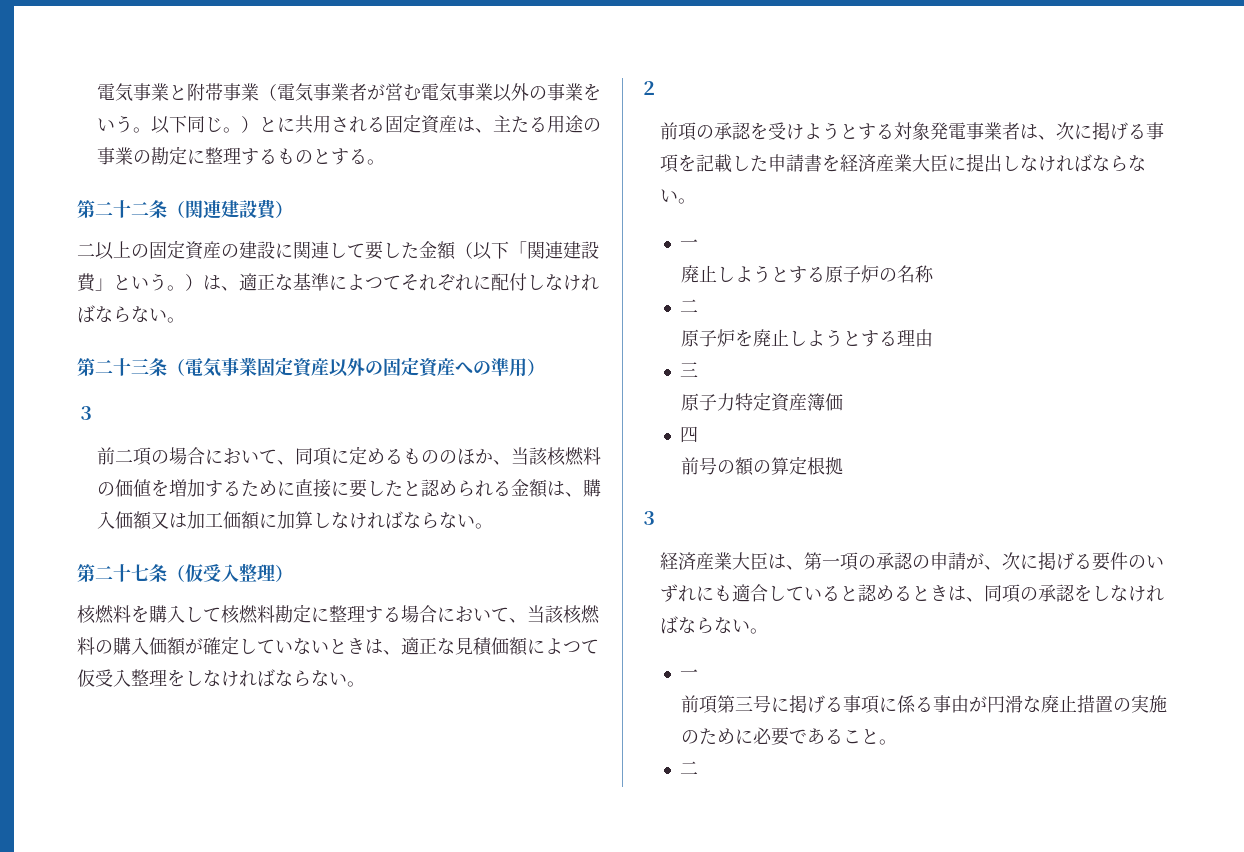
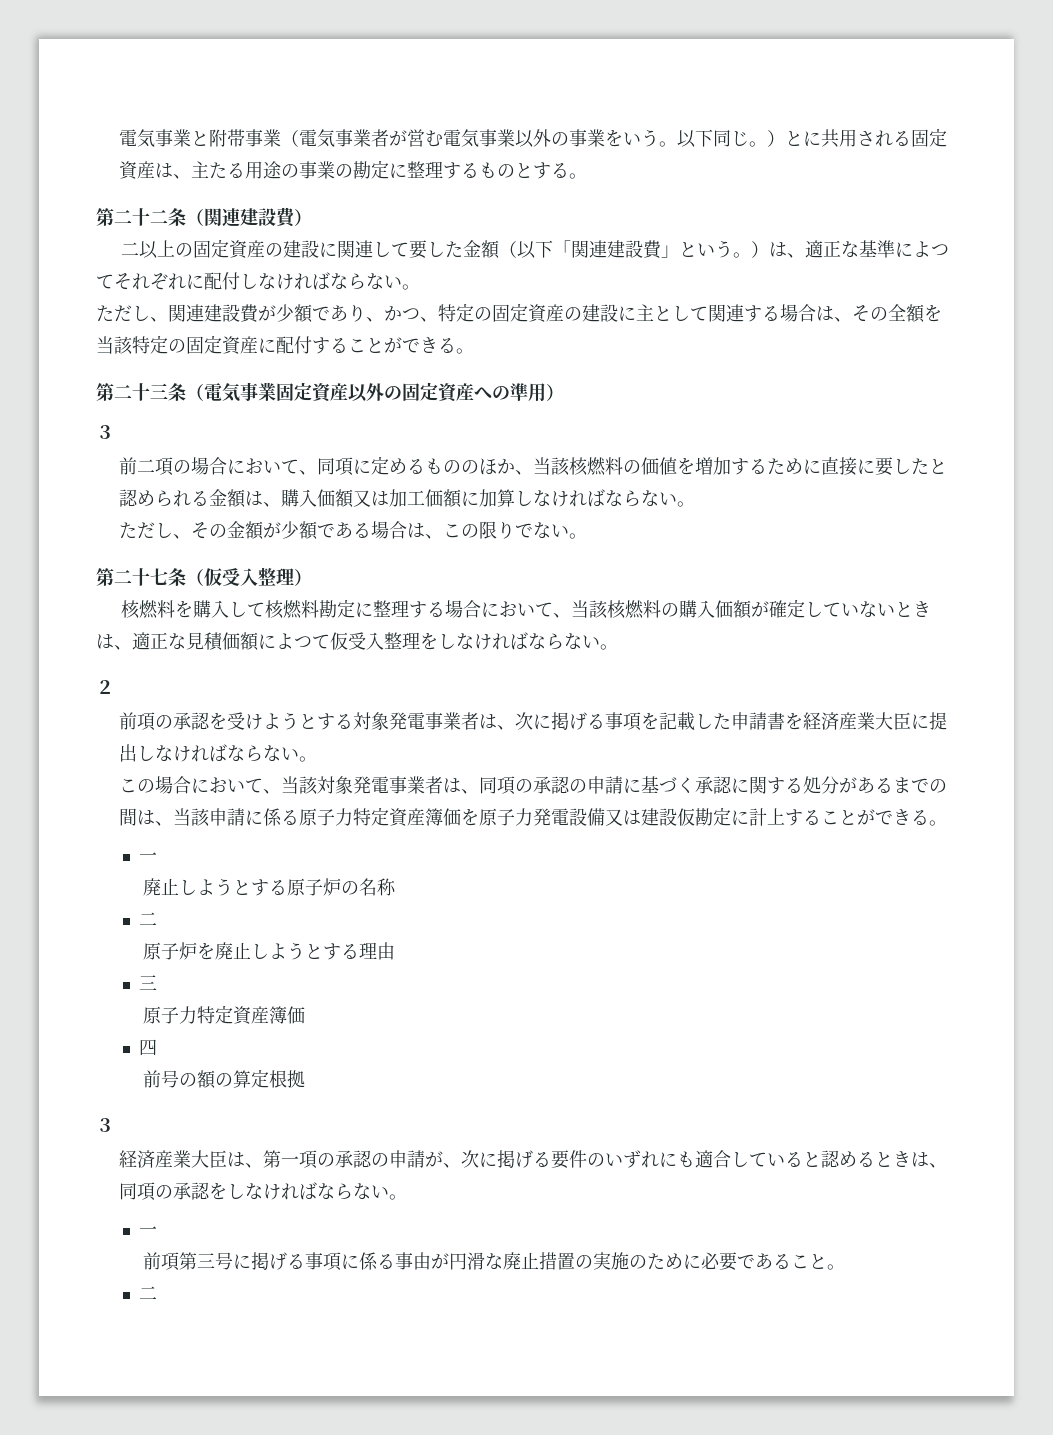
+ ただし、関連建設費が少額であり、かつ、特定の固定資産の建設に主として関連する場合は、その全額を当該特定の固定資産に配付することができる。
+ ただし、その金額が少額である場合は、この限りでない。
+ この場合において、当該対象発電事業者は、同項の承認の申請に基づく承認に関する処分があるまでの間は、当該申請に係る原子力特定資産簿価を原子力発電設備又は建設仮勘定に計上することができる。

